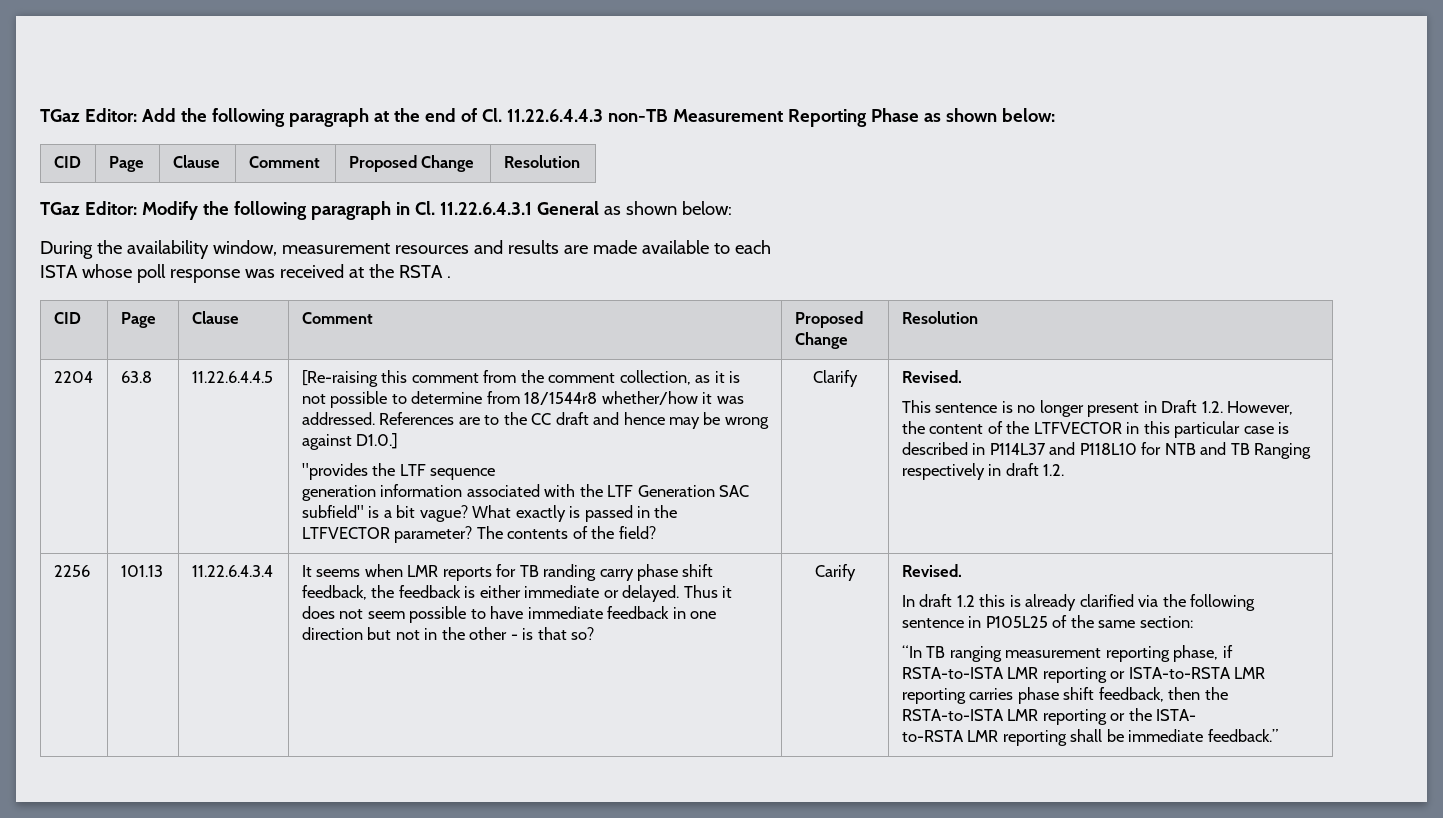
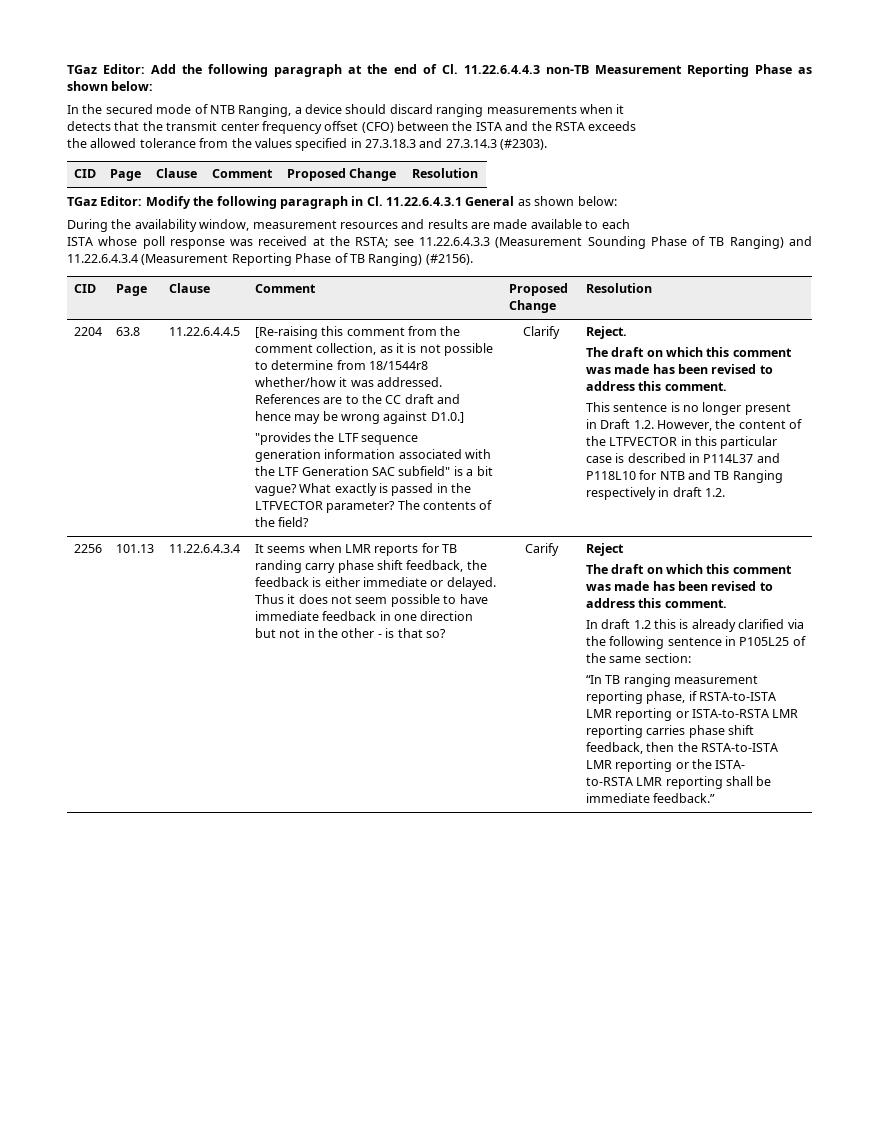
+ In the secured mode of NTB Ranging, a device should discard ranging measurements when it
+ detects that the transmit center frequency offset (CFO) between the ISTA and the RSTA exceeds
+ the allowed tolerance from the values specified in 27.3.18.3 and 27.3.14.3 (#2303).
- ISTA whose poll response was received at the RSTA .
+ ISTA whose poll response was received at the RSTA; see 11.22.6.4.3.3 (Measurement Sounding Phase of TB Ranging) and 11.22.6.4.3.4 (Measurement Reporting Phase of TB Ranging) (#2156).
- Clarify | Revised.
+ Clarify | Reject.
+ The draft on which this comment was made has been revised to address this comment.
- Carify | Revised.
+ Carify | Reject
+ The draft on which this comment was made has been revised to address this comment.

